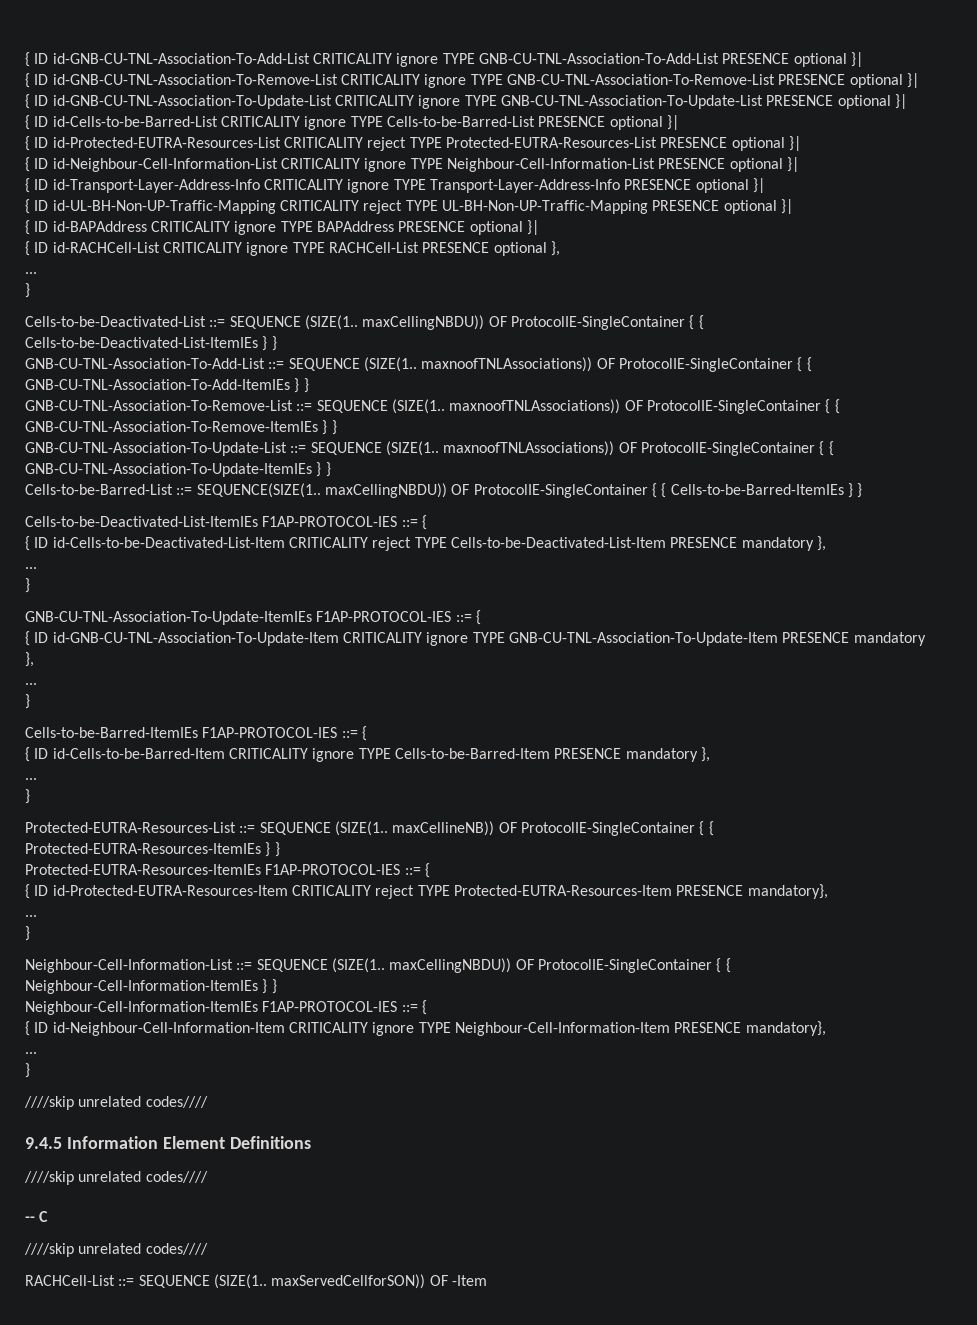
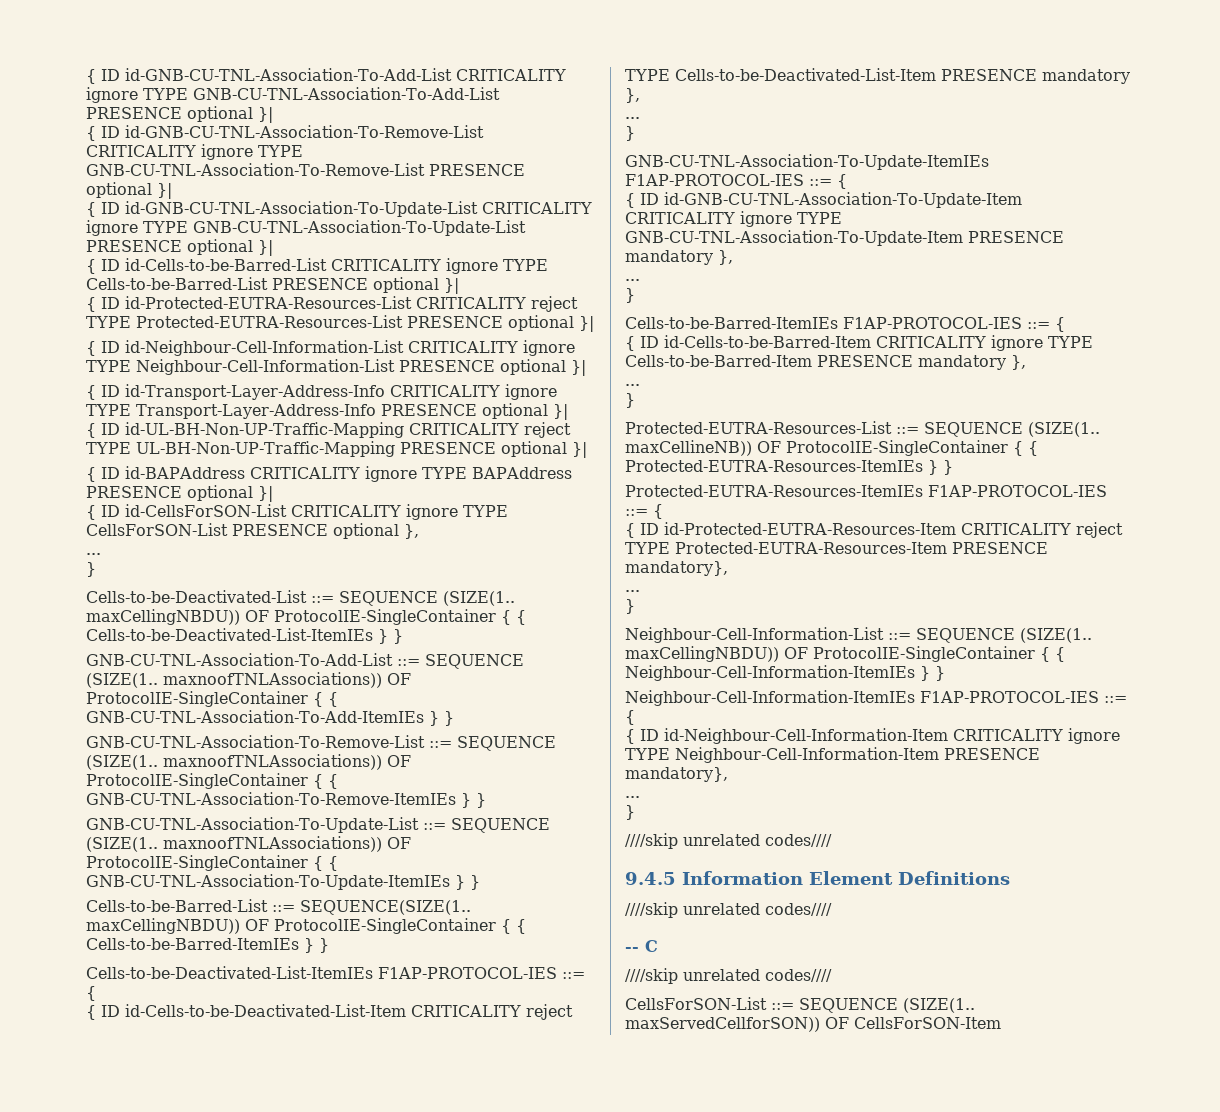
- { ID id-RACHCell-List CRITICALITY ignore TYPE RACHCell-List PRESENCE optional },
+ { ID id-CellsForSON-List CRITICALITY ignore TYPE CellsForSON-List PRESENCE optional },
- RACHCell-List ::= SEQUENCE (SIZE(1.. maxServedCellforSON)) OF -Item
+ CellsForSON-List ::= SEQUENCE (SIZE(1.. maxServedCellforSON)) OF CellsForSON-Item

